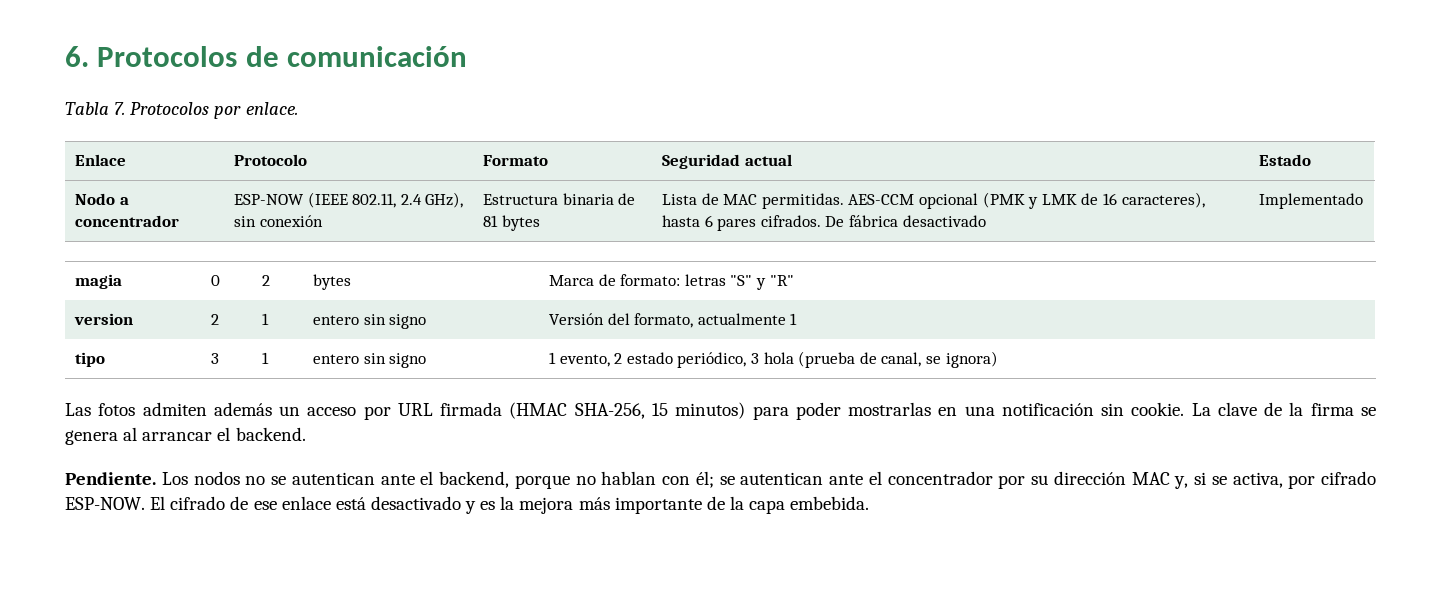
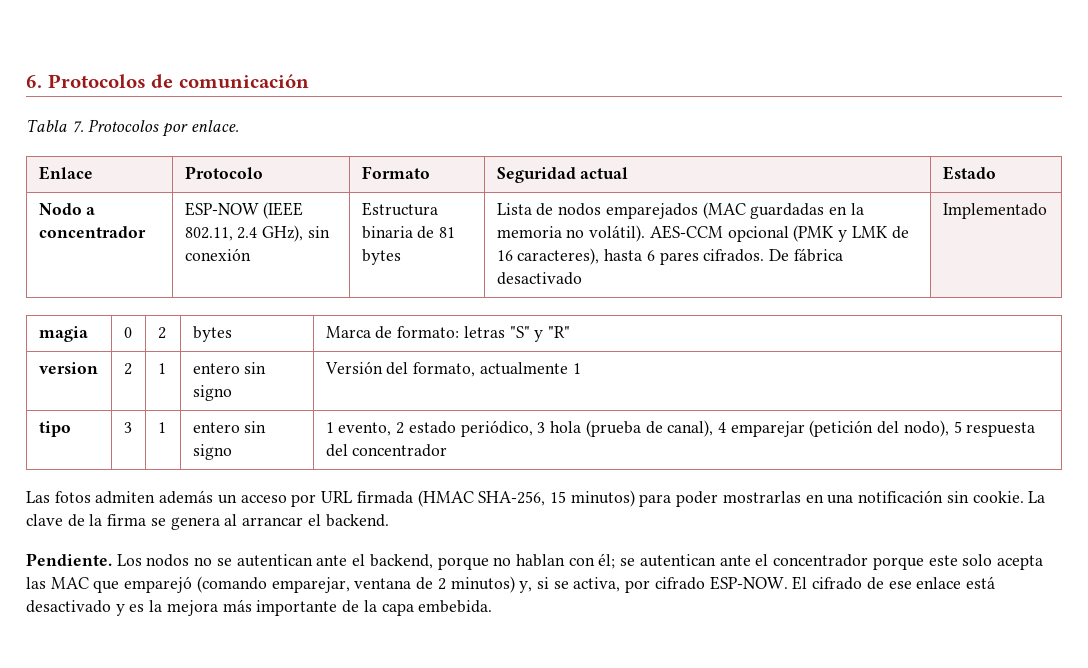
- Lista de MAC permitidas.
+ Lista de nodos emparejados (MAC guardadas en la memoria no volátil).
- tipo | 3 | 1 | entero sin signo | 1 evento, 2 estado periódico, 3 hola (prueba de canal, se ignora)
+ tipo | 3 | 1 | entero sin signo | 1 evento, 2 estado periódico, 3 hola (prueba de canal), 4 emparejar (petición del nodo), 5 respuesta del concentrador
- Los nodos no se autentican ante el backend, porque no hablan con él; se autentican ante el concentrador por su dirección MAC y, si se activa, por cifrado ESP-NOW.
+ Los nodos no se autentican ante el backend, porque no hablan con él; se autentican ante el concentrador porque este solo acepta las MAC que emparejó (comando emparejar, ventana de 2 minutos) y, si se activa, por cifrado ESP-NOW.

